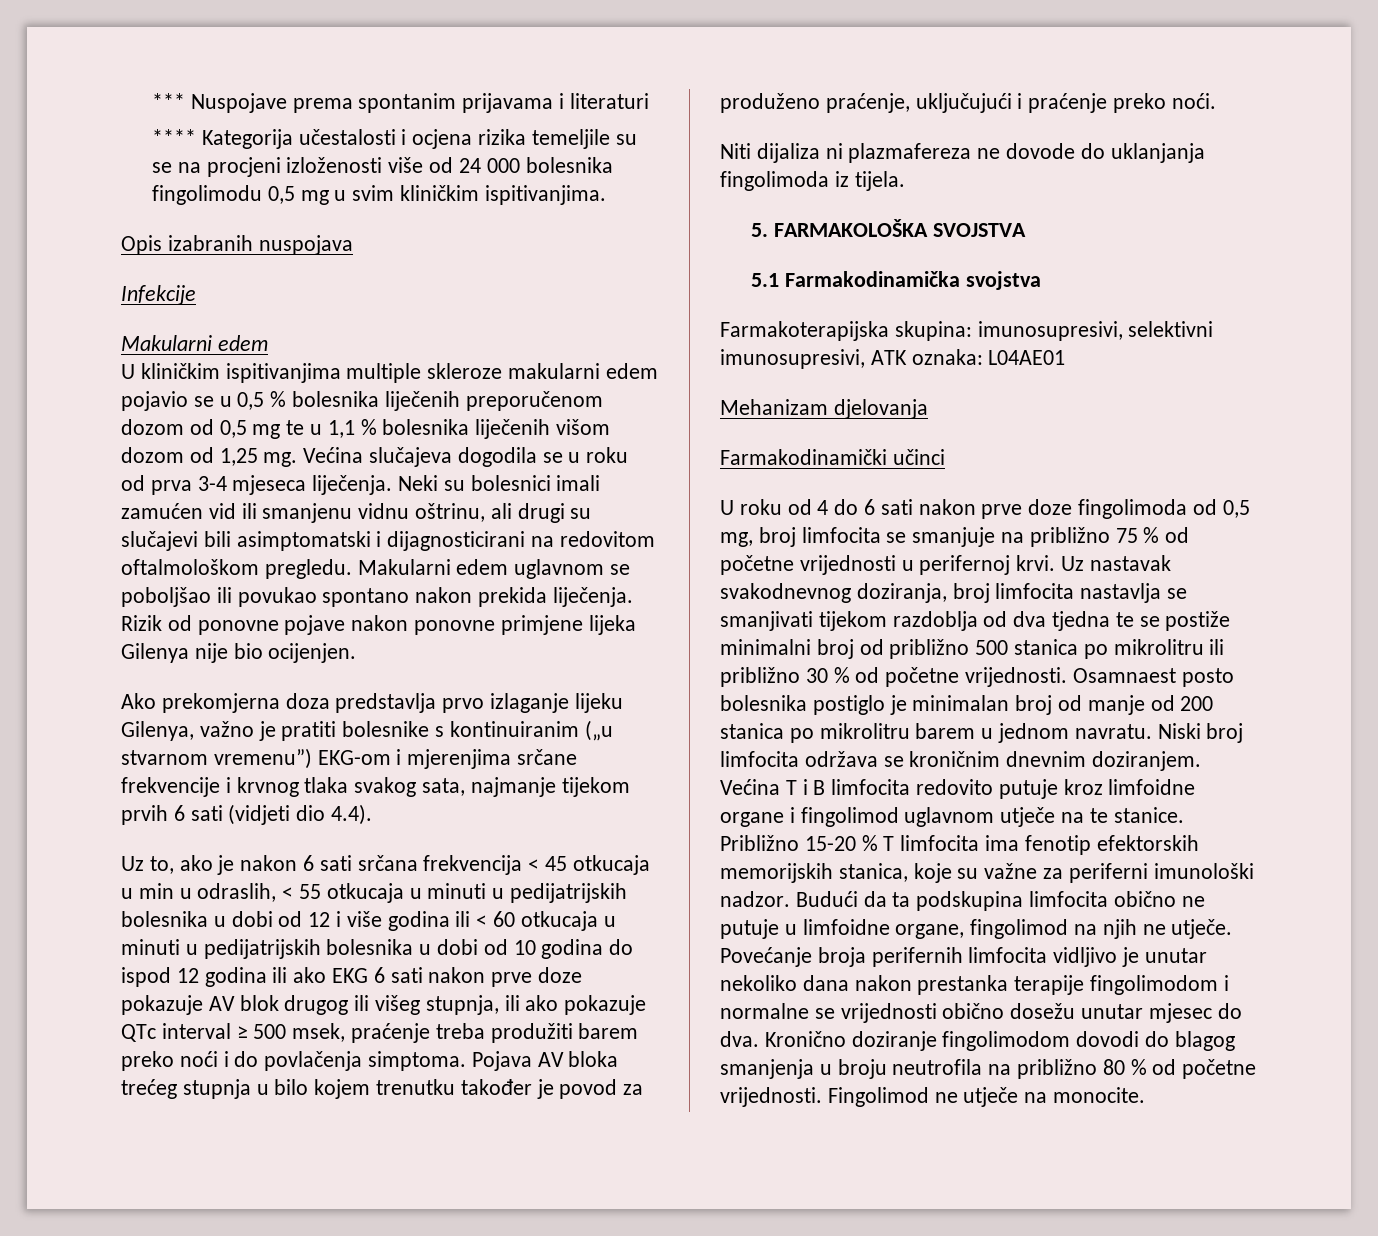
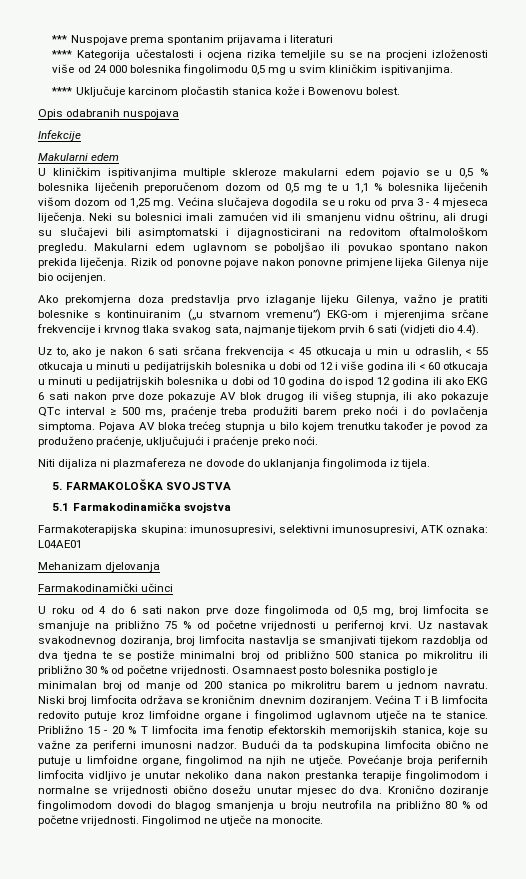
+ **** Uključuje karcinom pločastih stanica kože i Bowenovu bolest.
- Opis izabranih nuspojava
+ Opis odabranih nuspojava
- Većina slučajeva dogodila se u roku od prva 3-4 mjeseca liječenja.
+ Većina slučajeva dogodila se u roku od prva 3 - 4 mjeseca liječenja.
- Uz to, ako je nakon 6 sati srčana frekvencija < 45 otkucaja u min u odraslih, < 55 otkucaja u minuti u pedijatrijskih bolesnika u dobi od 12 i više godina ili < 60 otkucaja u minuti u pedijatrijskih bolesnika u dobi od 10 godina do ispod 12 godina ili ako EKG 6 sati nakon prve doze pokazuje AV blok drugog ili višeg stupnja, ili ako pokazuje QTc interval ≥ 500 msek, praćenje treba produžiti barem preko noći i do povlačenja simptoma.
+ Uz to, ako je nakon 6 sati srčana frekvencija < 45 otkucaja u min u odraslih, < 55 otkucaja u minuti u pedijatrijskih bolesnika u dobi od 12 i više godina ili < 60 otkucaja u minuti u pedijatrijskih bolesnika u dobi od 10 godina do ispod 12 godina ili ako EKG 6 sati nakon prve doze pokazuje AV blok drugog ili višeg stupnja, ili ako pokazuje QTc interval ≥ 500 ms, praćenje treba produžiti barem preko noći i do povlačenja simptoma.
- Približno 15-20 % T limfocita ima fenotip efektorskih memorijskih stanica, koje su važne za periferni imunološki nadzor.
+ Približno 15 - 20 % T limfocita ima fenotip efektorskih memorijskih stanica, koje su važne za periferni imunosni nadzor.

